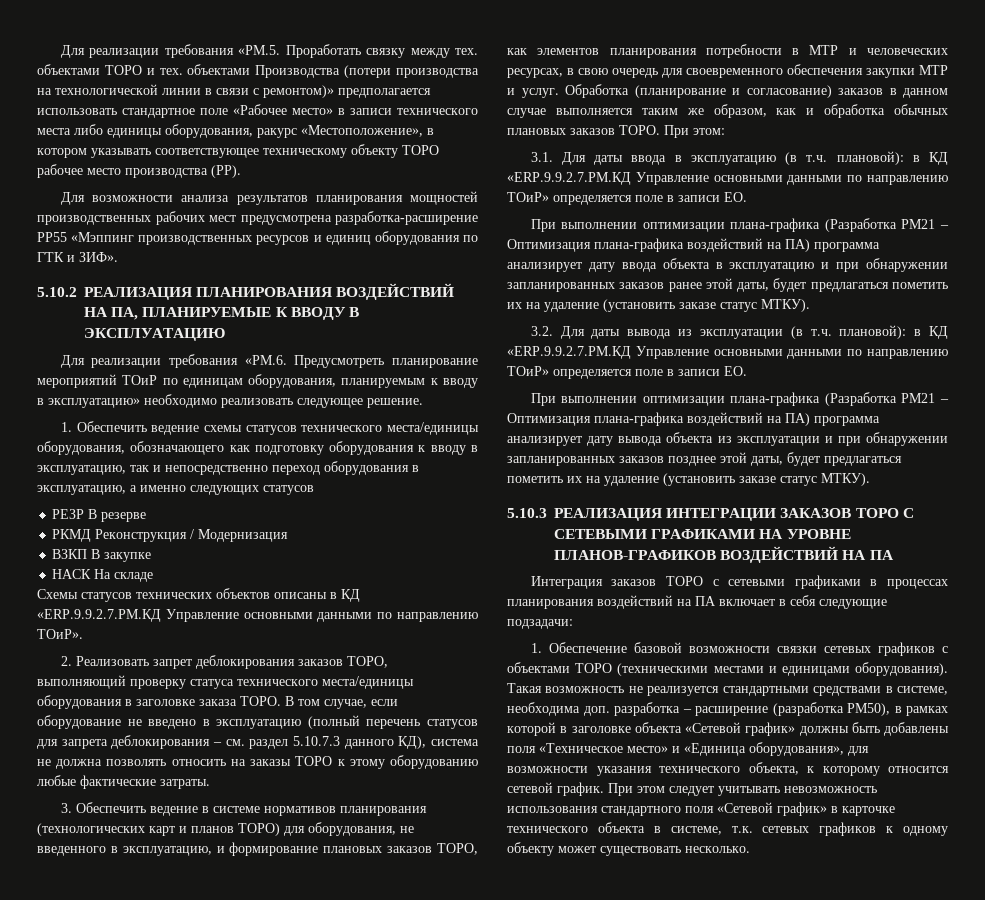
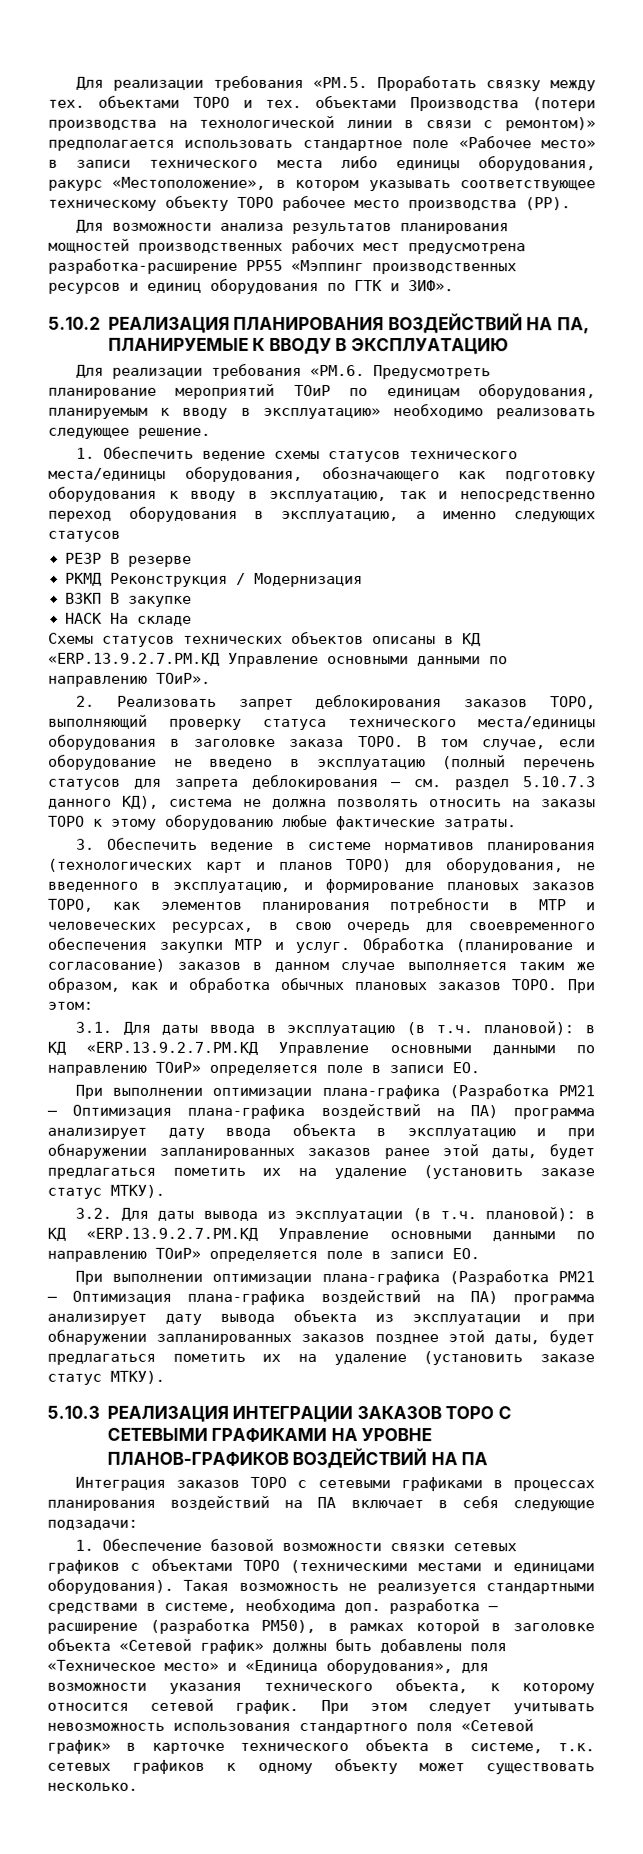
- Схемы статусов технических объектов описаны в КД «ERP.9.9.2.7.PM.КД Управление основными данными по направлению ТОиР».
+ Схемы статусов технических объектов описаны в КД «ERP.13.9.2.7.PM.КД Управление основными данными по направлению ТОиР».
- 3.1. Для даты ввода в эксплуатацию (в т.ч. плановой): в КД «ERP.9.9.2.7.PM.КД Управление основными данными по направлению ТОиР» определяется поле в записи ЕО.
+ 3.1. Для даты ввода в эксплуатацию (в т.ч. плановой): в КД «ERP.13.9.2.7.PM.КД Управление основными данными по направлению ТОиР» определяется поле в записи ЕО.
- 3.2. Для даты вывода из эксплуатации (в т.ч. плановой): в КД «ERP.9.9.2.7.PM.КД Управление основными данными по направлению ТОиР» определяется поле в записи ЕО.
+ 3.2. Для даты вывода из эксплуатации (в т.ч. плановой): в КД «ERP.13.9.2.7.PM.КД Управление основными данными по направлению ТОиР» определяется поле в записи ЕО.

